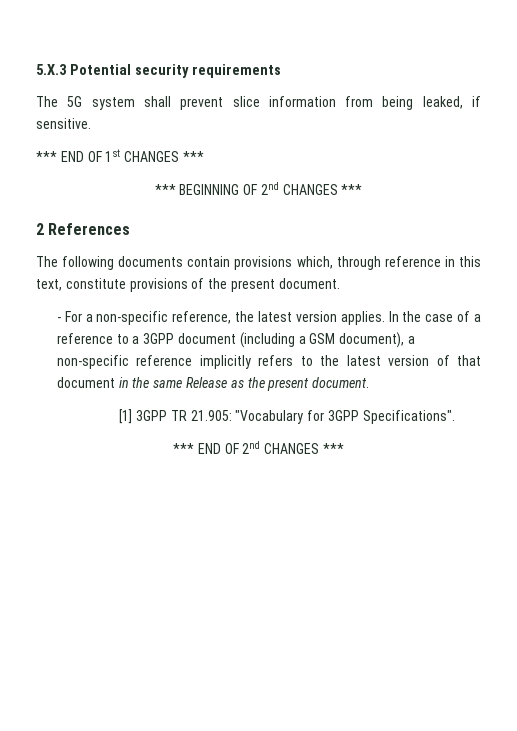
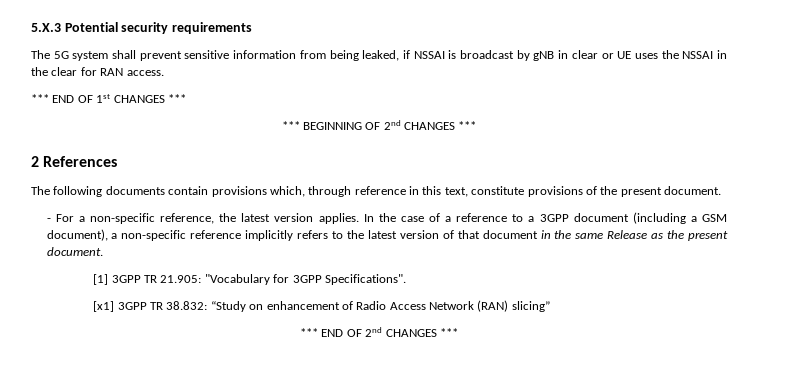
- The 5G system shall prevent slice information from being leaked, if sensitive.
+ The 5G system shall prevent sensitive information from being leaked, if NSSAI is broadcast by gNB in clear or UE uses the NSSAI in the clear for RAN access.
+ [x1] 3GPP TR 38.832: “Study on enhancement of Radio Access Network (RAN) slicing”

